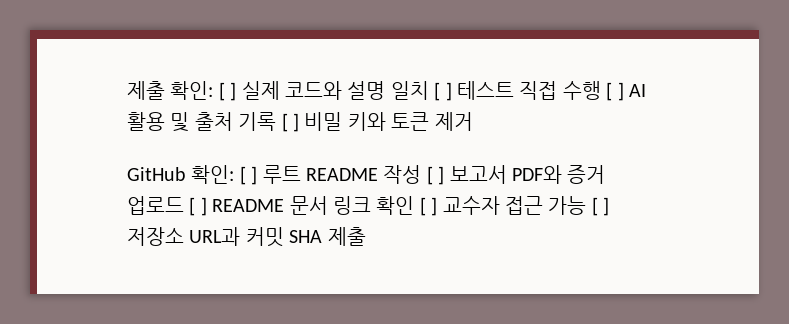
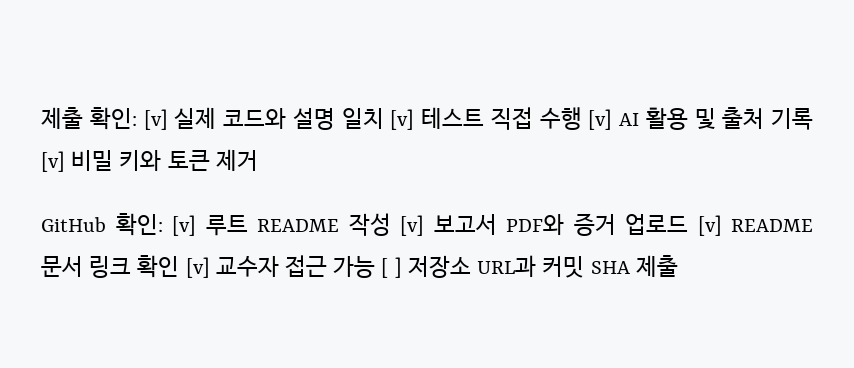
- 제출 확인: [ ] 실제 코드와 설명 일치 [ ] 테스트 직접 수행 [ ] AI 활용 및 출처 기록 [ ] 비밀 키와 토큰 제거
+ 제출 확인: [v] 실제 코드와 설명 일치 [v] 테스트 직접 수행 [v] AI 활용 및 출처 기록 [v] 비밀 키와 토큰 제거
- GitHub 확인: [ ] 루트 README 작성 [ ] 보고서 PDF와 증거 업로드 [ ] README 문서 링크 확인 [ ] 교수자 접근 가능 [ ] 저장소 URL과 커밋 SHA 제출
+ GitHub 확인: [v] 루트 README 작성 [v] 보고서 PDF와 증거 업로드 [v] README 문서 링크 확인 [v] 교수자 접근 가능 [ ] 저장소 URL과 커밋 SHA 제출

